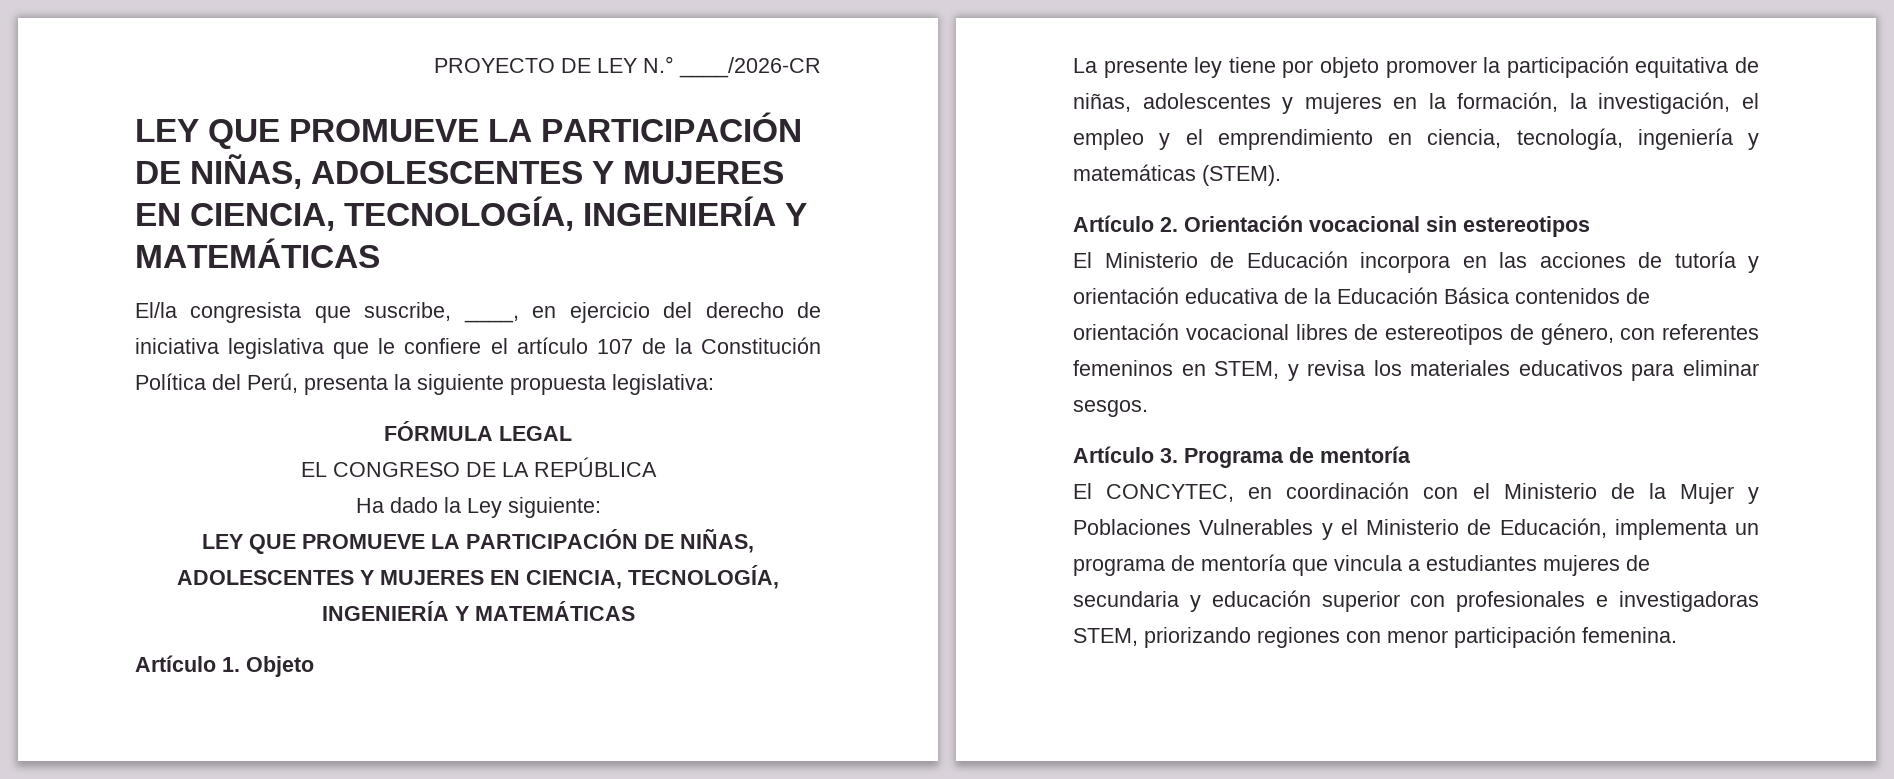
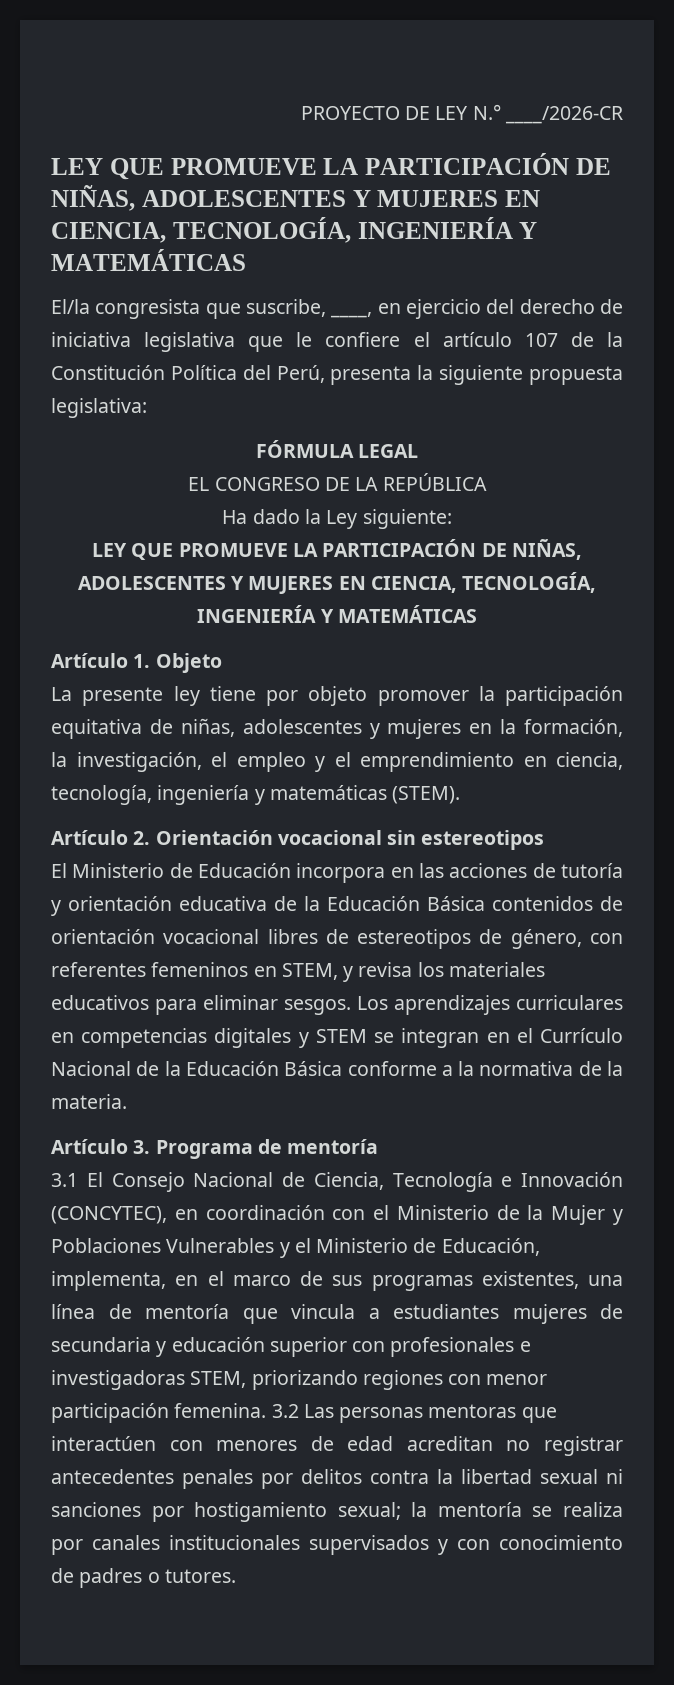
+ Los aprendizajes curriculares en competencias digitales y STEM se integran en el Currículo Nacional de la Educación Básica conforme a la normativa de la materia.
- El CONCYTEC, en coordinación con el Ministerio de la Mujer y Poblaciones Vulnerables y el Ministerio de Educación, implementa un programa de mentoría que vincula a estudiantes mujeres de secundaria y educación superior con profesionales e investigadoras STEM, priorizando regiones con menor participación femenina.
+ 3.1 El Consejo Nacional de Ciencia, Tecnología e Innovación (CONCYTEC), en coordinación con el Ministerio de la Mujer y Poblaciones Vulnerables y el Ministerio de Educación, implementa, en el marco de sus programas existentes, una línea de mentoría que vincula a estudiantes mujeres de secundaria y educación superior con profesionales e investigadoras STEM, priorizando regiones con menor participación femenina.
+ 3.2 Las personas mentoras que interactúen con menores de edad acreditan no registrar antecedentes penales por delitos contra la libertad sexual ni sanciones por hostigamiento sexual; la mentoría se realiza por canales institucionales supervisados y con conocimiento de padres o tutores.

